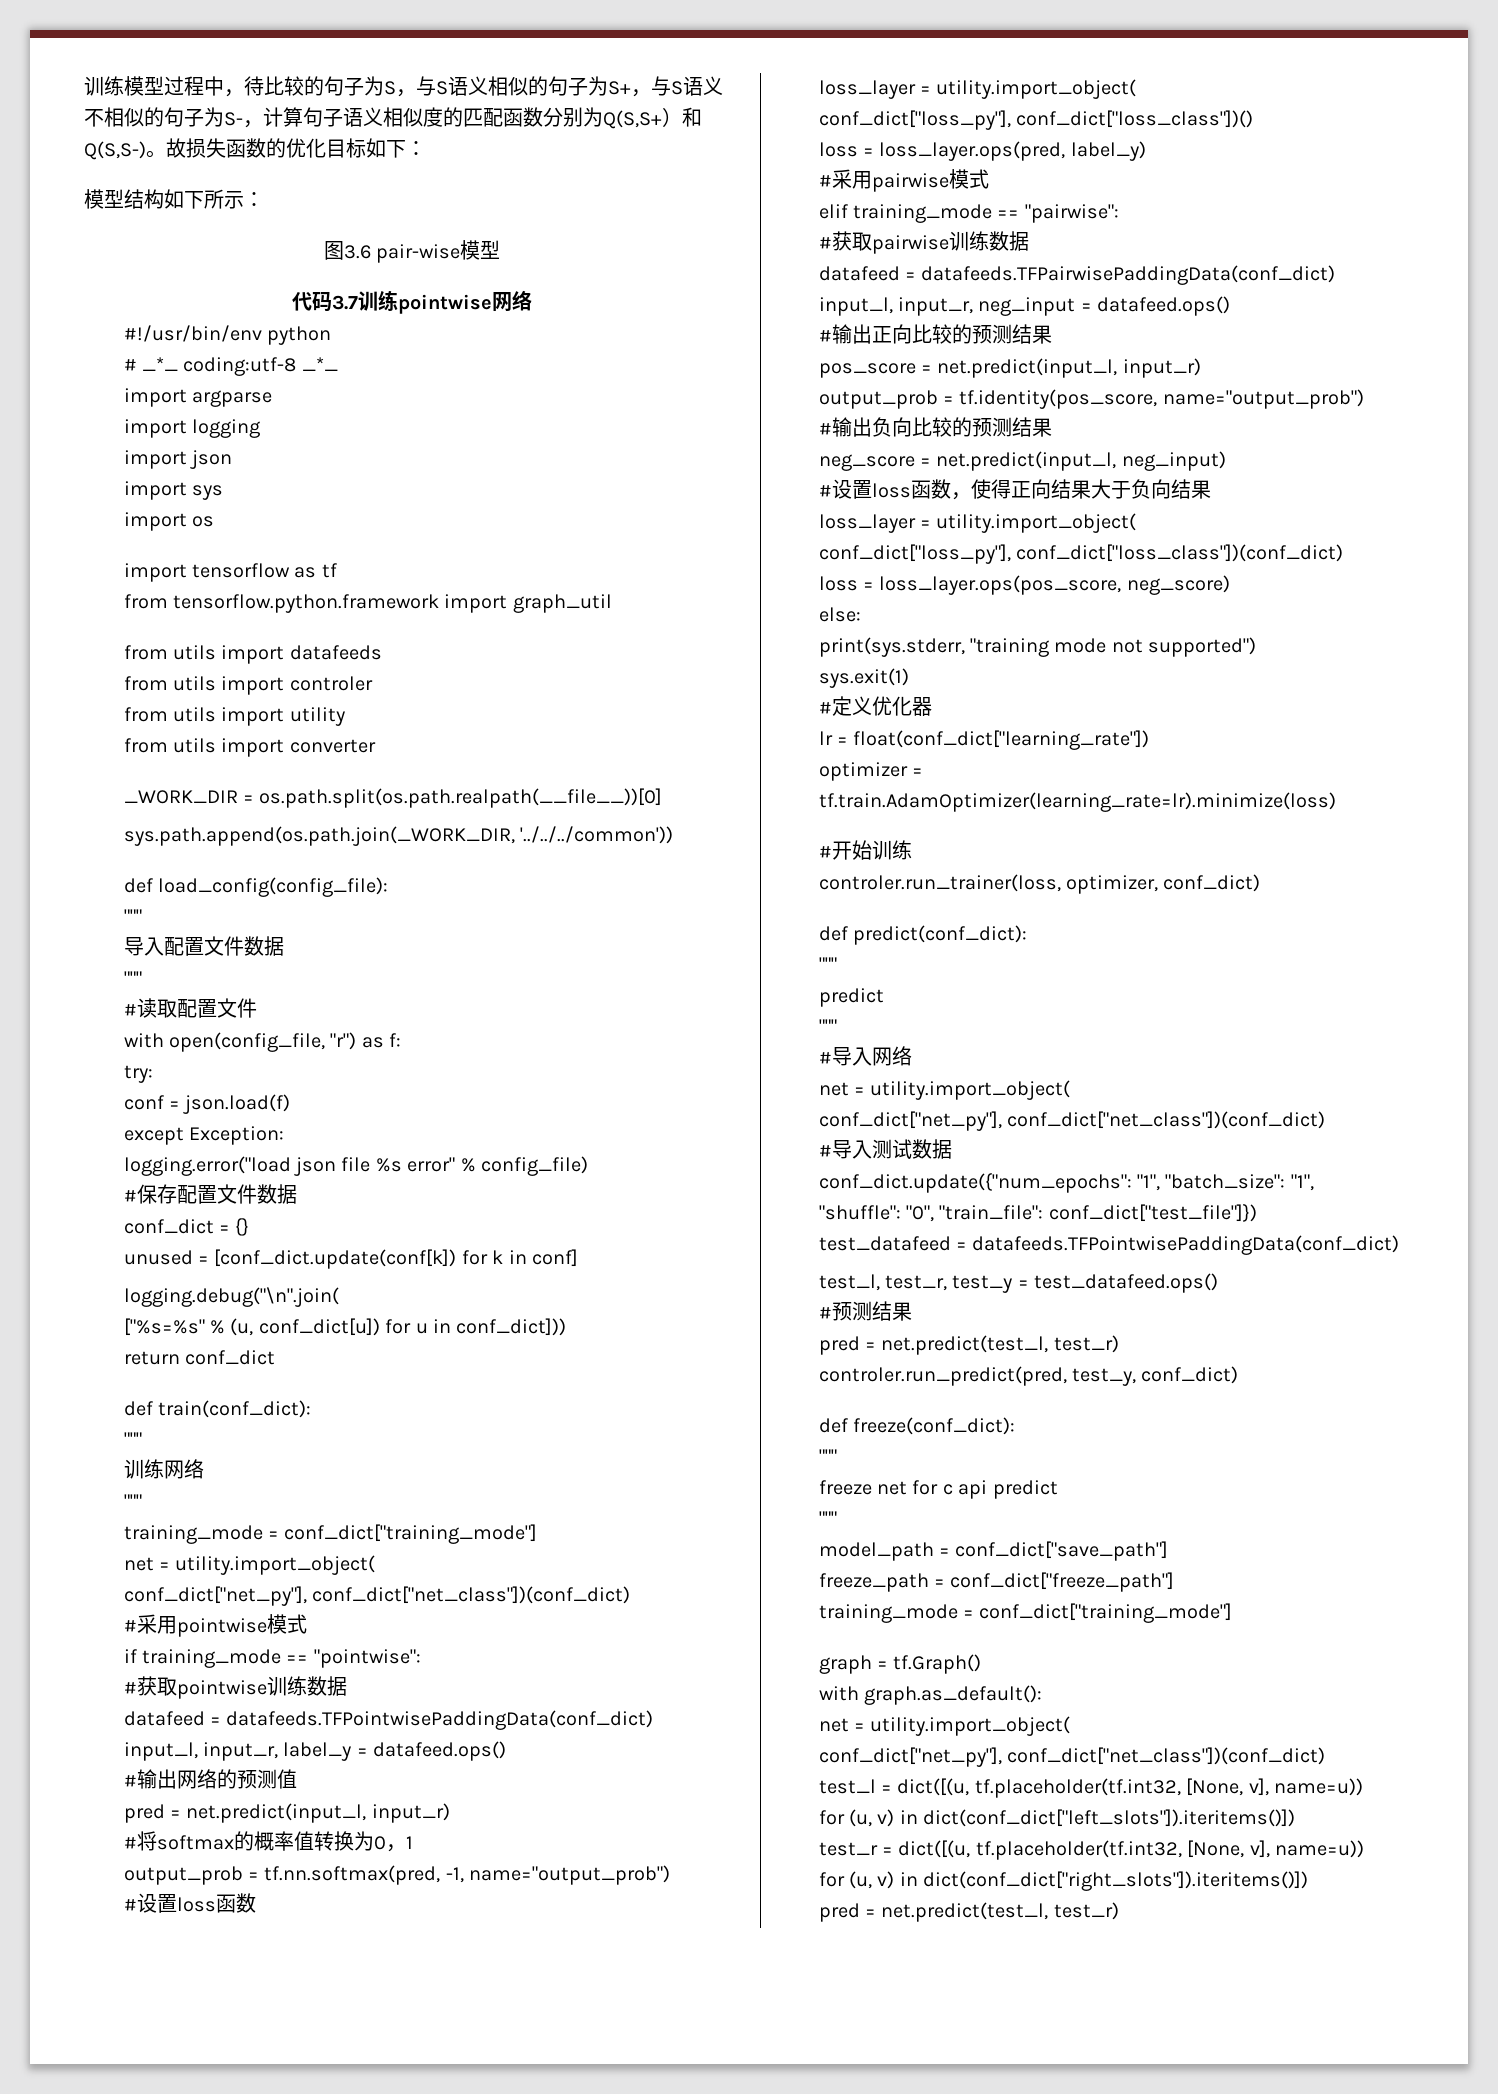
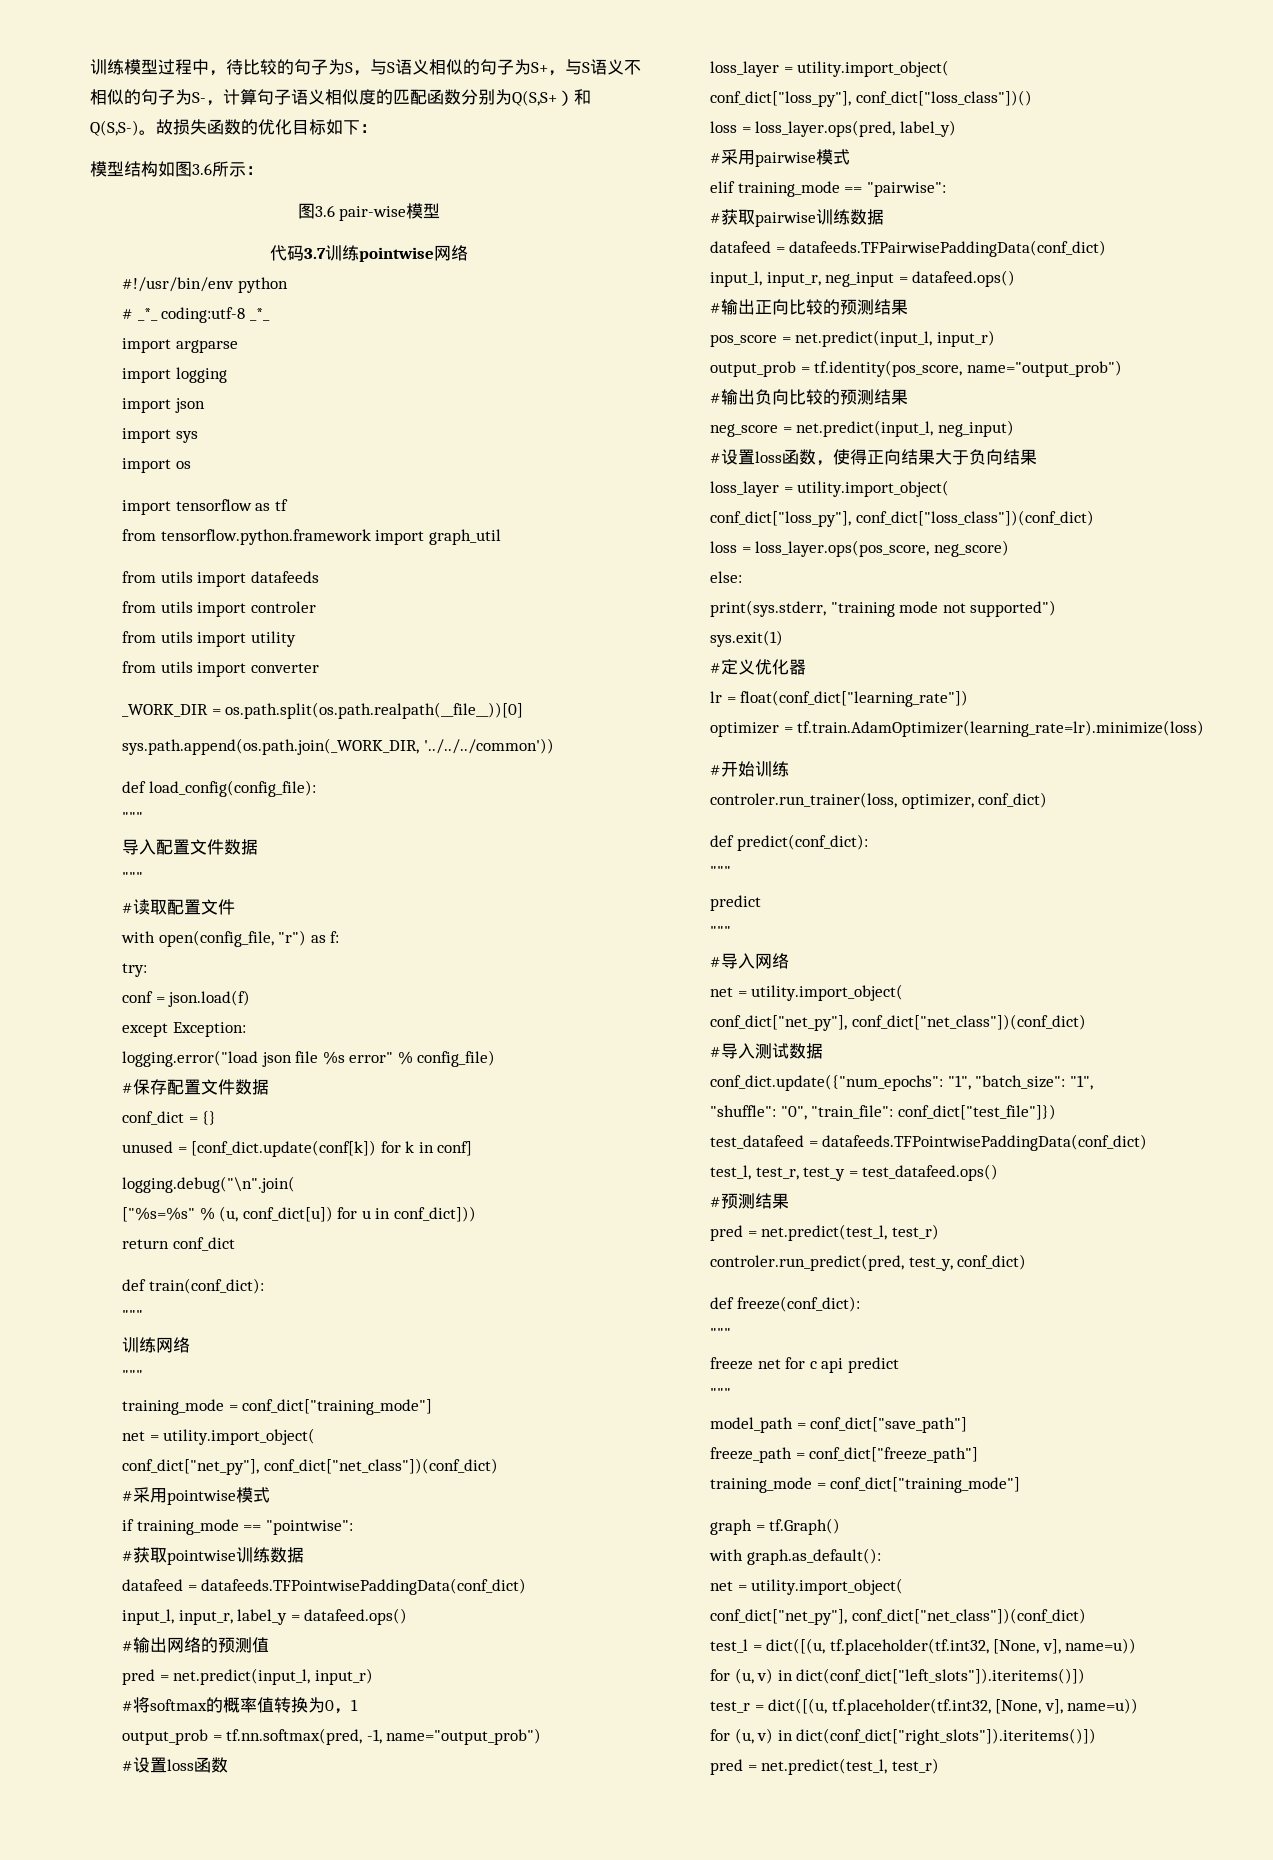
- 模型结构如下所示：
+ 模型结构如图3.6所示：

